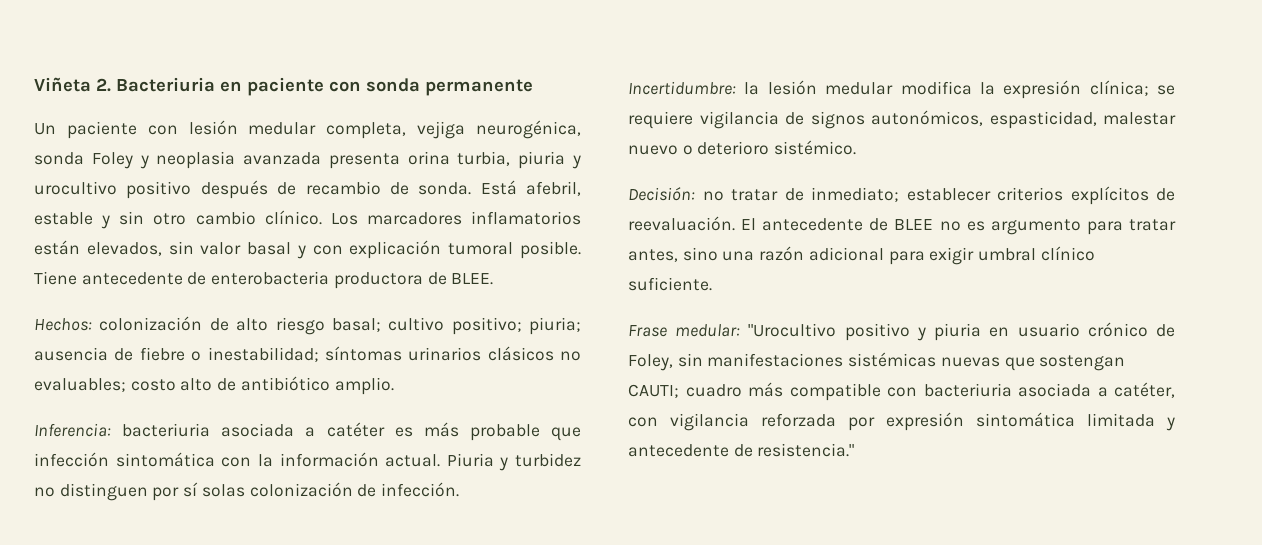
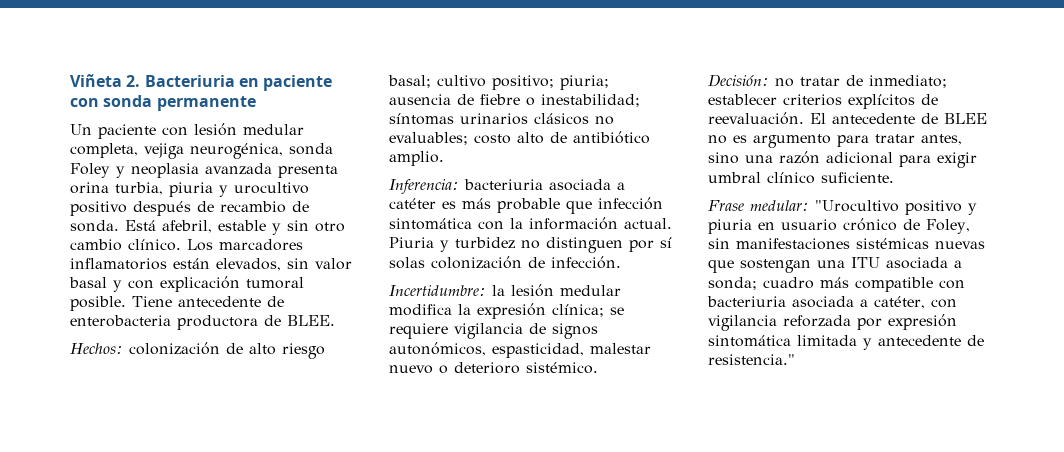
- Frase medular: "Urocultivo positivo y piuria en usuario crónico de Foley, sin manifestaciones sistémicas nuevas que sostengan CAUTI; cuadro más compatible con bacteriuria asociada a catéter, con vigilancia reforzada por expresión sintomática limitada y antecedente de resistencia."
+ Frase medular: "Urocultivo positivo y piuria en usuario crónico de Foley, sin manifestaciones sistémicas nuevas que sostengan una ITU asociada a sonda; cuadro más compatible con bacteriuria asociada a catéter, con vigilancia reforzada por expresión sintomática limitada y antecedente de resistencia."

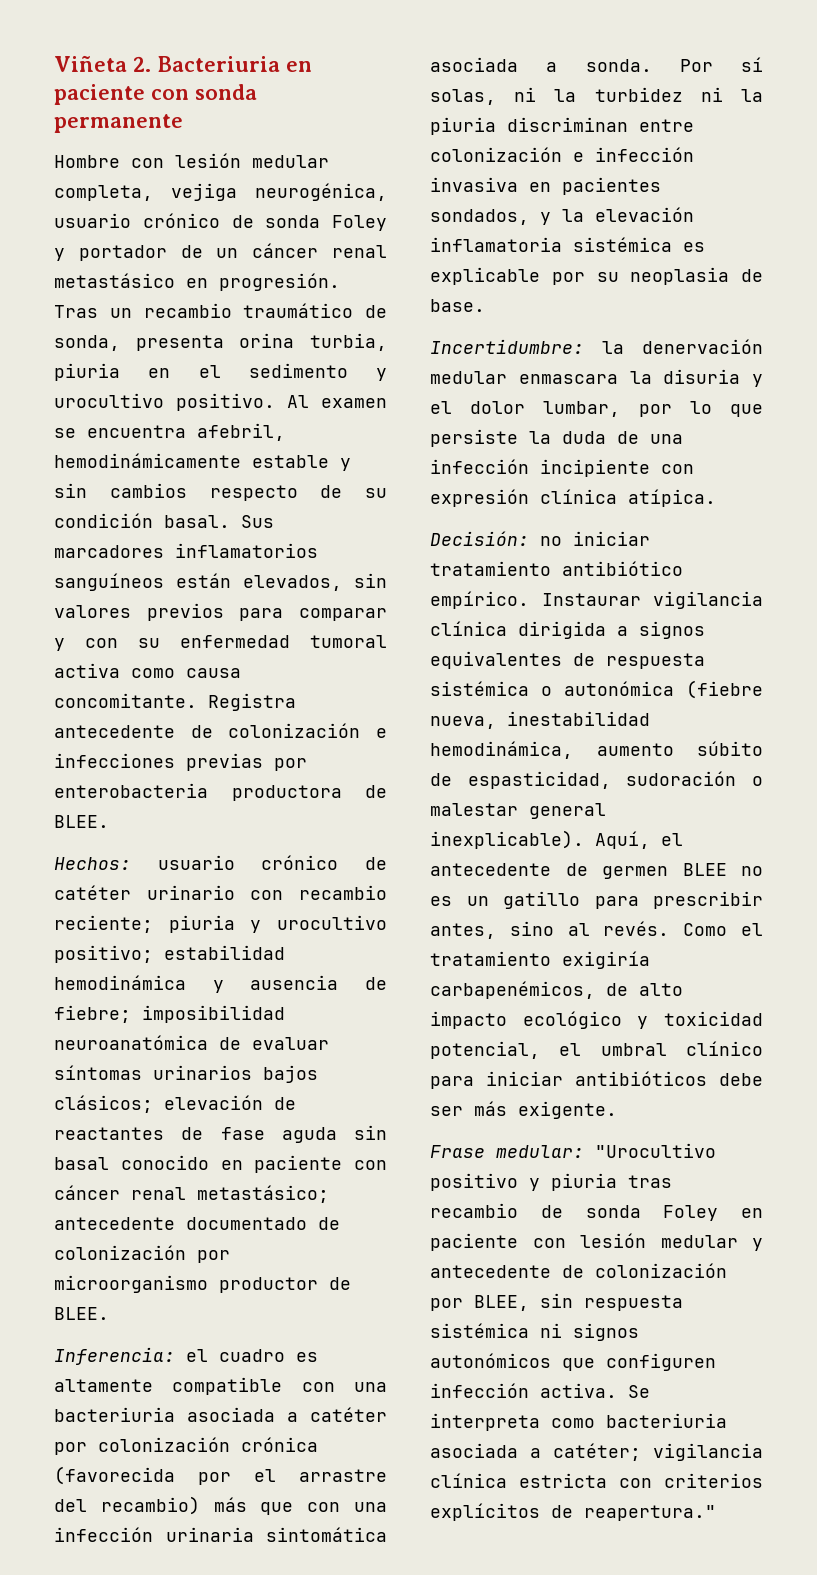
- Un paciente con lesión medular completa, vejiga neurogénica, sonda Foley y neoplasia avanzada presenta orina turbia, piuria y urocultivo positivo después de recambio de sonda. Está afebril, estable y sin otro cambio clínico. Los marcadores inflamatorios están elevados, sin valor basal y con explicación tumoral posible. Tiene antecedente de enterobacteria productora de BLEE.
+ Hombre con lesión medular completa, vejiga neurogénica, usuario crónico de sonda Foley y portador de un cáncer renal metastásico en progresión. Tras un recambio traumático de sonda, presenta orina turbia, piuria en el sedimento y urocultivo positivo. Al examen se encuentra afebril, hemodinámicamente estable y sin cambios respecto de su condición basal. Sus marcadores inflamatorios sanguíneos están elevados, sin valores previos para comparar y con su enfermedad tumoral activa como causa concomitante. Registra antecedente de colonización e infecciones previas por enterobacteria productora de BLEE.
- Hechos: colonización de alto riesgo basal; cultivo positivo; piuria; ausencia de fiebre o inestabilidad; síntomas urinarios clásicos no evaluables; costo alto de antibiótico amplio.
- Inferencia: bacteriuria asociada a catéter es más probable que infección sintomática con la información actual. Piuria y turbidez no distinguen por sí solas colonización de infección.
- Incertidumbre: la lesión medular modifica la expresión clínica; se requiere vigilancia de signos autonómicos, espasticidad, malestar nuevo o deterioro sistémico.
- Decisión: no tratar de inmediato; establecer criterios explícitos de reevaluación. El antecedente de BLEE no es argumento para tratar antes, sino una razón adicional para exigir umbral clínico suficiente.
+ Hechos: usuario crónico de catéter urinario con recambio reciente; piuria y urocultivo positivo; estabilidad hemodinámica y ausencia de fiebre; imposibilidad neuroanatómica de evaluar síntomas urinarios bajos clásicos; elevación de reactantes de fase aguda sin basal conocido en paciente con cáncer renal metastásico; antecedente documentado de colonización por microorganismo productor de BLEE.
+ Inferencia: el cuadro es altamente compatible con una bacteriuria asociada a catéter por colonización crónica (favorecida por el arrastre del recambio) más que con una infección urinaria sintomática asociada a sonda. Por sí solas, ni la turbidez ni la piuria discriminan entre colonización e infección invasiva en pacientes sondados, y la elevación inflamatoria sistémica es explicable por su neoplasia de base.
+ Incertidumbre: la denervación medular enmascara la disuria y el dolor lumbar, por lo que persiste la duda de una infección incipiente con expresión clínica atípica.
+ Decisión: no iniciar tratamiento antibiótico empírico. Instaurar vigilancia clínica dirigida a signos equivalentes de respuesta sistémica o autonómica (fiebre nueva, inestabilidad hemodinámica, aumento súbito de espasticidad, sudoración o malestar general inexplicable). Aquí, el antecedente de germen BLEE no es un gatillo para prescribir antes, sino al revés. Como el tratamiento exigiría carbapenémicos, de alto impacto ecológico y toxicidad potencial, el umbral clínico para iniciar antibióticos debe ser más exigente.
- Frase medular: "Urocultivo positivo y piuria en usuario crónico de Foley, sin manifestaciones sistémicas nuevas que sostengan una ITU asociada a sonda; cuadro más compatible con bacteriuria asociada a catéter, con vigilancia reforzada por expresión sintomática limitada y antecedente de resistencia."
+ Frase medular: "Urocultivo positivo y piuria tras recambio de sonda Foley en paciente con lesión medular y antecedente de colonización por BLEE, sin respuesta sistémica ni signos autonómicos que configuren infección activa. Se interpreta como bacteriuria asociada a catéter; vigilancia clínica estricta con criterios explícitos de reapertura."

